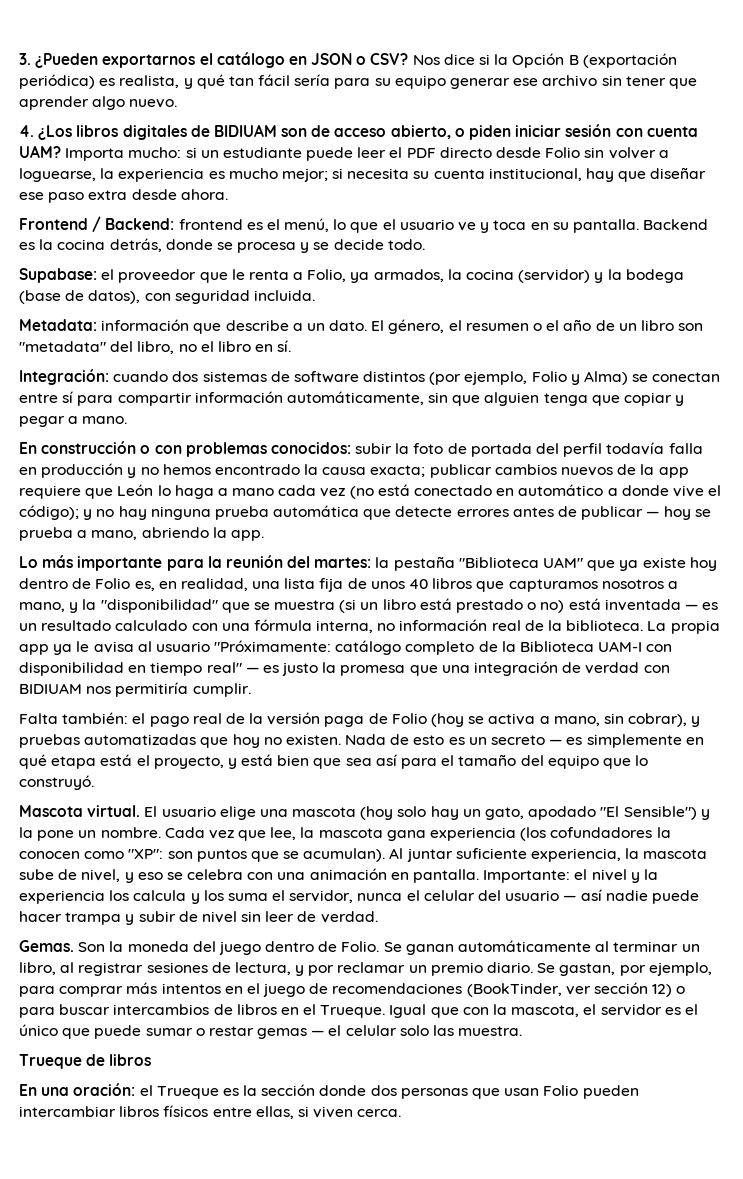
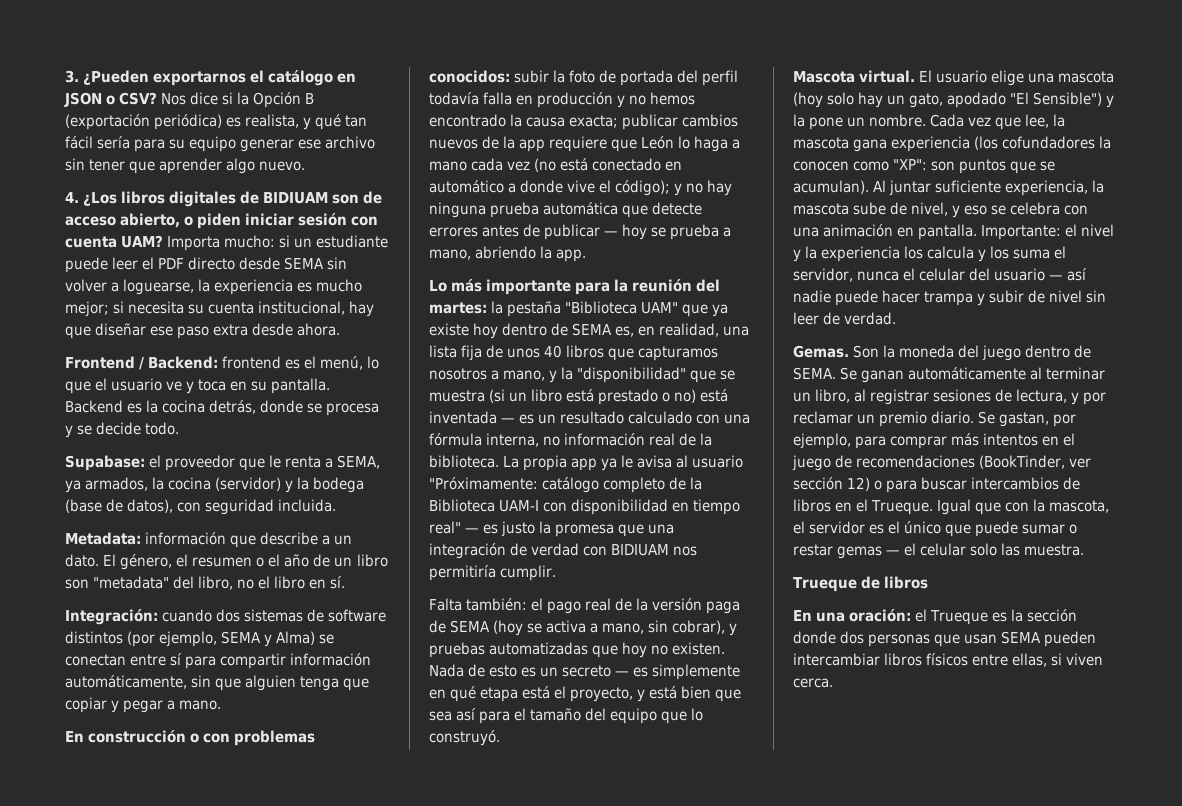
- Importa mucho: si un estudiante puede leer el PDF directo desde Folio sin volver a loguearse, la experiencia es mucho mejor; si necesita su cuenta institucional, hay que diseñar ese paso extra desde ahora.
+ Importa mucho: si un estudiante puede leer el PDF directo desde SEMA sin volver a loguearse, la experiencia es mucho mejor; si necesita su cuenta institucional, hay que diseñar ese paso extra desde ahora.
- Supabase: el proveedor que le renta a Folio, ya armados, la cocina (servidor) y la bodega (base de datos), con seguridad incluida.
+ Supabase: el proveedor que le renta a SEMA, ya armados, la cocina (servidor) y la bodega (base de datos), con seguridad incluida.
- Integración: cuando dos sistemas de software distintos (por ejemplo, Folio y Alma) se conectan entre sí para compartir información automáticamente, sin que alguien tenga que copiar y pegar a mano.
+ Integración: cuando dos sistemas de software distintos (por ejemplo, SEMA y Alma) se conectan entre sí para compartir información automáticamente, sin que alguien tenga que copiar y pegar a mano.
- la pestaña "Biblioteca UAM" que ya existe hoy dentro de Folio es, en realidad, una lista fija de unos 40 libros que capturamos nosotros a mano, y la "disponibilidad" que se muestra (si un libro está prestado o no) está inventada — es un resultado calculado con una fórmula interna, no información real de la biblioteca.
+ la pestaña "Biblioteca UAM" que ya existe hoy dentro de SEMA es, en realidad, una lista fija de unos 40 libros que capturamos nosotros a mano, y la "disponibilidad" que se muestra (si un libro está prestado o no) está inventada — es un resultado calculado con una fórmula interna, no información real de la biblioteca.
- Falta también: el pago real de la versión paga de Folio (hoy se activa a mano, sin cobrar), y pruebas automatizadas que hoy no existen.
+ Falta también: el pago real de la versión paga de SEMA (hoy se activa a mano, sin cobrar), y pruebas automatizadas que hoy no existen.
- Son la moneda del juego dentro de Folio.
+ Son la moneda del juego dentro de SEMA.
- En una oración: el Trueque es la sección donde dos personas que usan Folio pueden intercambiar libros físicos entre ellas, si viven cerca.
+ En una oración: el Trueque es la sección donde dos personas que usan SEMA pueden intercambiar libros físicos entre ellas, si viven cerca.

